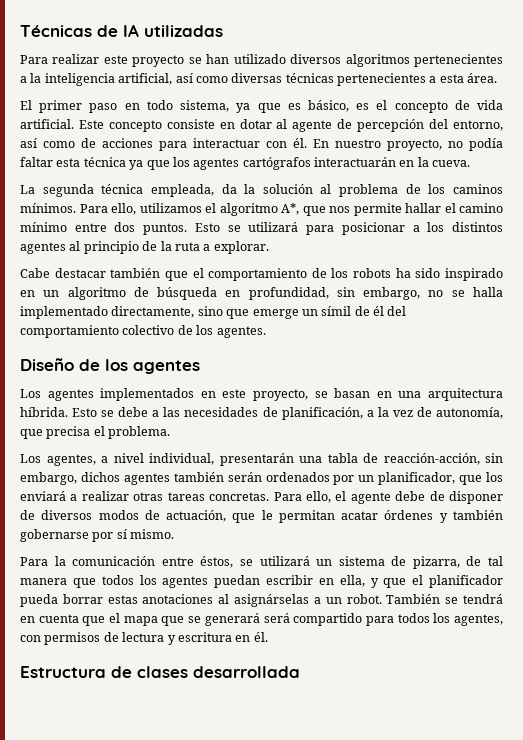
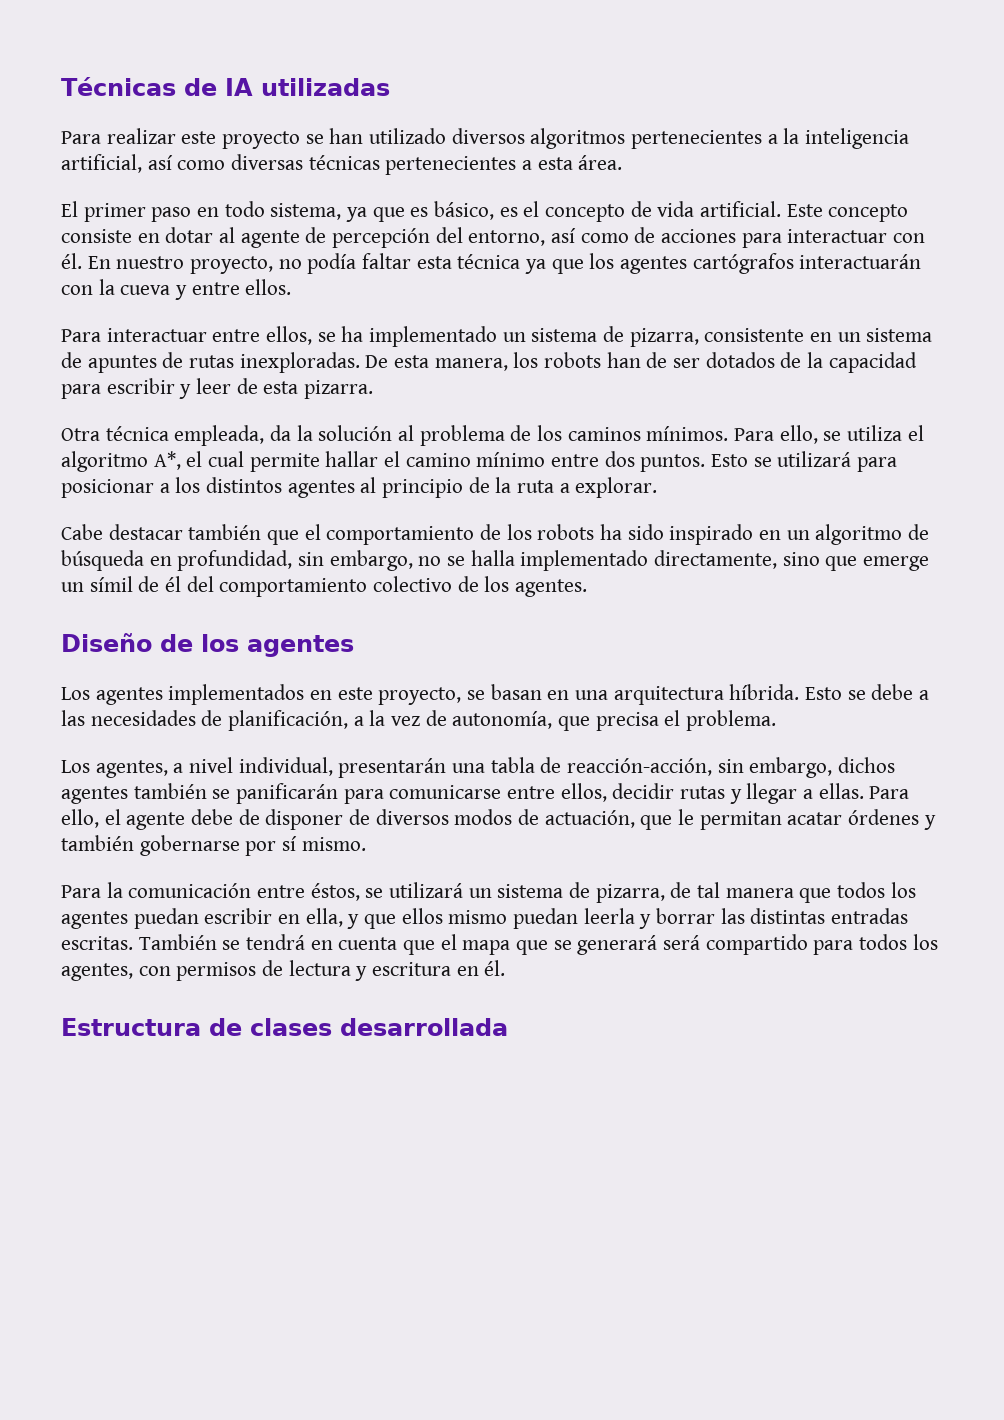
- En nuestro proyecto, no podía faltar esta técnica ya que los agentes cartógrafos interactuarán en la cueva.
- La segunda técnica empleada, da la solución al problema de los caminos mínimos.
+ En nuestro proyecto, no podía faltar esta técnica ya que los agentes cartógrafos interactuarán con la cueva y entre ellos.
+ Para interactuar entre ellos, se ha implementado un sistema de pizarra, consistente en un sistema de apuntes de rutas inexploradas. De esta manera, los robots han de ser dotados de la capacidad para escribir y leer de esta pizarra.
+ Otra técnica empleada, da la solución al problema de los caminos mínimos.
- Para ello, utilizamos el algoritmo A*, que nos permite hallar el camino mínimo entre dos puntos.
+ Para ello, se utiliza el algoritmo A*, el cual permite hallar el camino mínimo entre dos puntos.
- Los agentes, a nivel individual, presentarán una tabla de reacción-acción, sin embargo, dichos agentes también serán ordenados por un planificador, que los enviará a realizar otras tareas concretas.
+ Los agentes, a nivel individual, presentarán una tabla de reacción-acción, sin embargo, dichos agentes también se panificarán para comunicarse entre ellos, decidir rutas y llegar a ellas.
- Para la comunicación entre éstos, se utilizará un sistema de pizarra, de tal manera que todos los agentes puedan escribir en ella, y que el planificador pueda borrar estas anotaciones al asignárselas a un robot.
+ Para la comunicación entre éstos, se utilizará un sistema de pizarra, de tal manera que todos los agentes puedan escribir en ella, y que ellos mismo puedan leerla y borrar las distintas entradas escritas.

